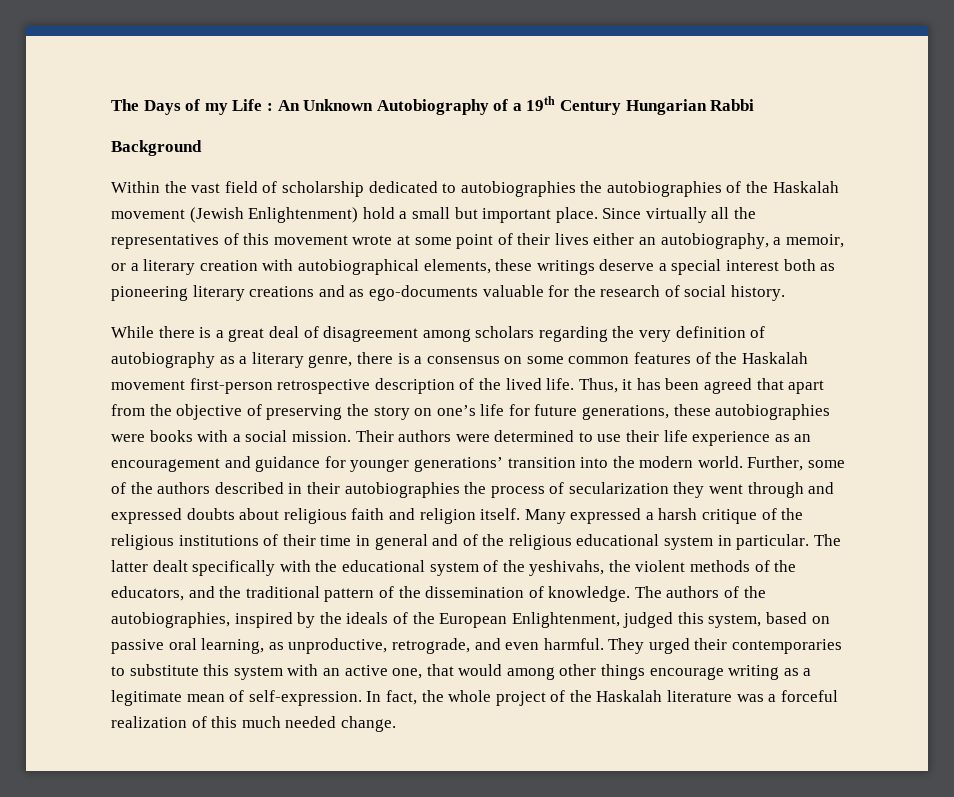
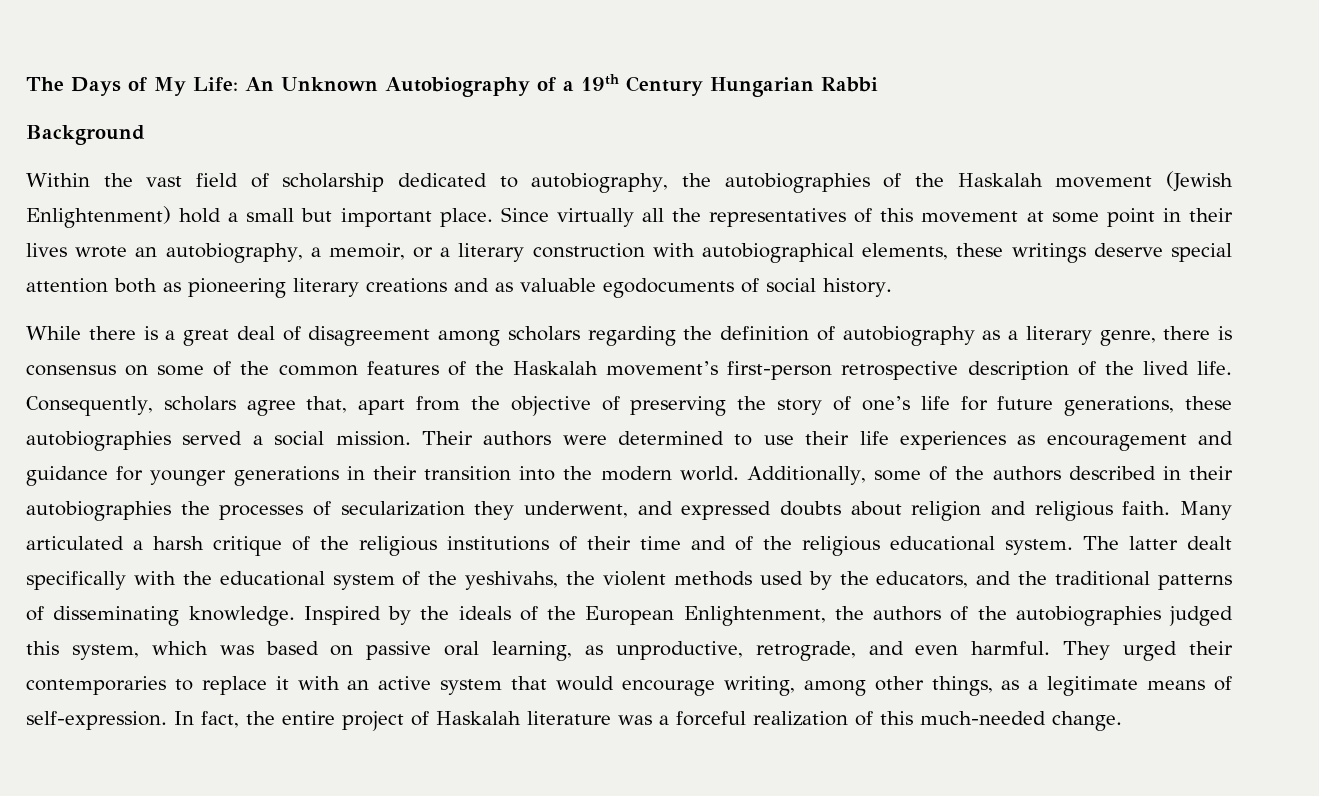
- The Days of my Life : An Unknown Autobiography of a 19th Century Hungarian Rabbi
+ The Days of My Life: An Unknown Autobiography of a 19th Century Hungarian Rabbi
- Within the vast field of scholarship dedicated to autobiographies the autobiographies of the Haskalah movement (Jewish Enlightenment) hold a small but important place.
+ Within the vast field of scholarship dedicated to autobiography, the autobiographies of the Haskalah movement (Jewish Enlightenment) hold a small but important place.
- Since virtually all the representatives of this movement wrote at some point of their lives either an autobiography, a memoir, or a literary creation with autobiographical elements, these writings deserve a special interest both as pioneering literary creations and as ego-documents valuable for the research of social history.
+ Since virtually all the representatives of this movement at some point in their lives wrote an autobiography, a memoir, or a literary construction with autobiographical elements, these writings deserve special attention both as pioneering literary creations and as valuable egodocuments of social history.
- While there is a great deal of disagreement among scholars regarding the very definition of autobiography as a literary genre, there is a consensus on some common features of the Haskalah movement first-person retrospective description of the lived life.
+ While there is a great deal of disagreement among scholars regarding the definition of autobiography as a literary genre, there is consensus on some of the common features of the Haskalah movement’s first-person retrospective description of the lived life.
- Thus, it has been agreed that apart from the objective of preserving the story on one’s life for future generations, these autobiographies were books with a social mission.
+ Consequently, scholars agree that, apart from the objective of preserving the story of one’s life for future generations, these autobiographies served a social mission.
- Their authors were determined to use their life experience as an encouragement and guidance for younger generations’ transition into the modern world.
+ Their authors were determined to use their life experiences as encouragement and guidance for younger generations in their transition into the modern world.
- Further, some of the authors described in their autobiographies the process of secularization they went through and expressed doubts about religious faith and religion itself. Many expressed a harsh critique of the religious institutions of their time in general and of the religious educational system in particular.
+ Additionally, some of the authors described in their autobiographies the processes of secularization they underwent, and expressed doubts about religion and religious faith. Many articulated a harsh critique of the religious institutions of their time and of the religious educational system.
- The latter dealt specifically with the educational system of the yeshivahs, the violent methods of the educators, and the traditional pattern of the dissemination of knowledge. The authors of the autobiographies, inspired by the ideals of the European Enlightenment, judged this system, based on passive oral learning, as unproductive, retrograde, and even harmful.
+ The latter dealt specifically with the educational system of the yeshivahs, the violent methods used by the educators, and the traditional patterns of disseminating knowledge. Inspired by the ideals of the European Enlightenment, the authors of the autobiographies judged this system, which was based on passive oral learning, as unproductive, retrograde, and even harmful.
- They urged their contemporaries to substitute this system with an active one, that would among other things encourage writing as a legitimate mean of self-expression.
+ They urged their contemporaries to replace it with an active system that would encourage writing, among other things, as a legitimate means of self-expression.
- In fact, the whole project of the Haskalah literature was a forceful realization of this much needed change.
+ In fact, the entire project of Haskalah literature was a forceful realization of this much-needed change.

